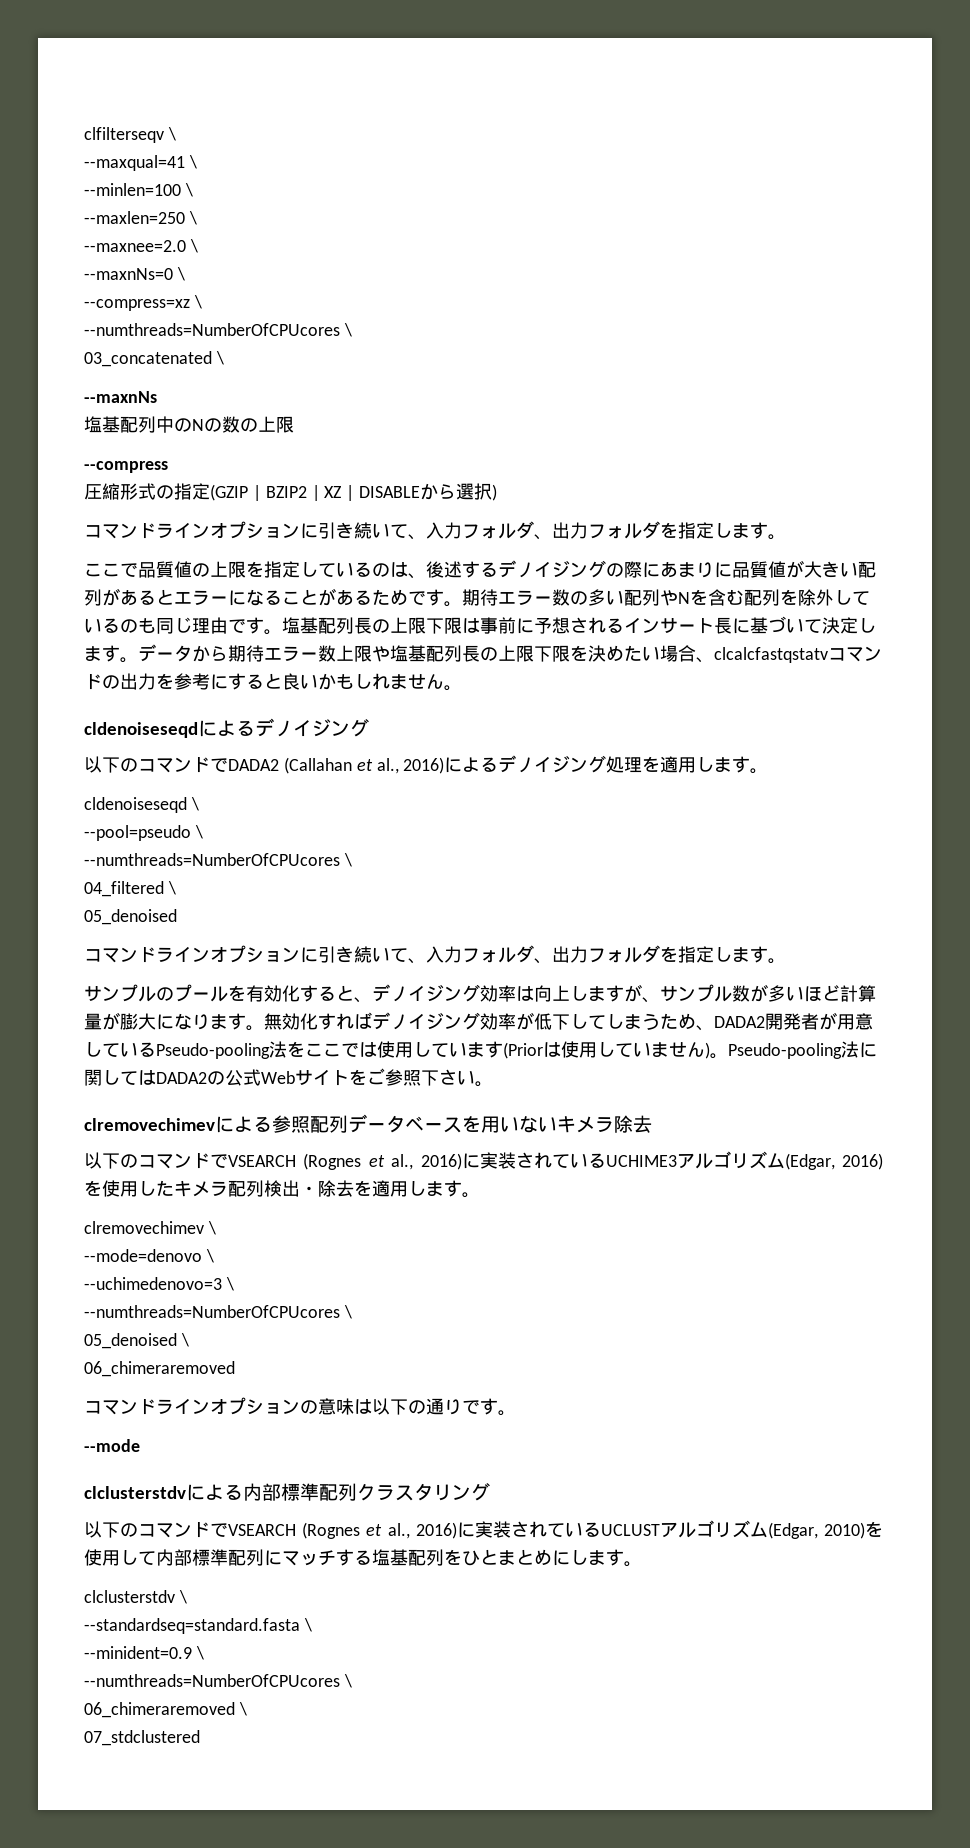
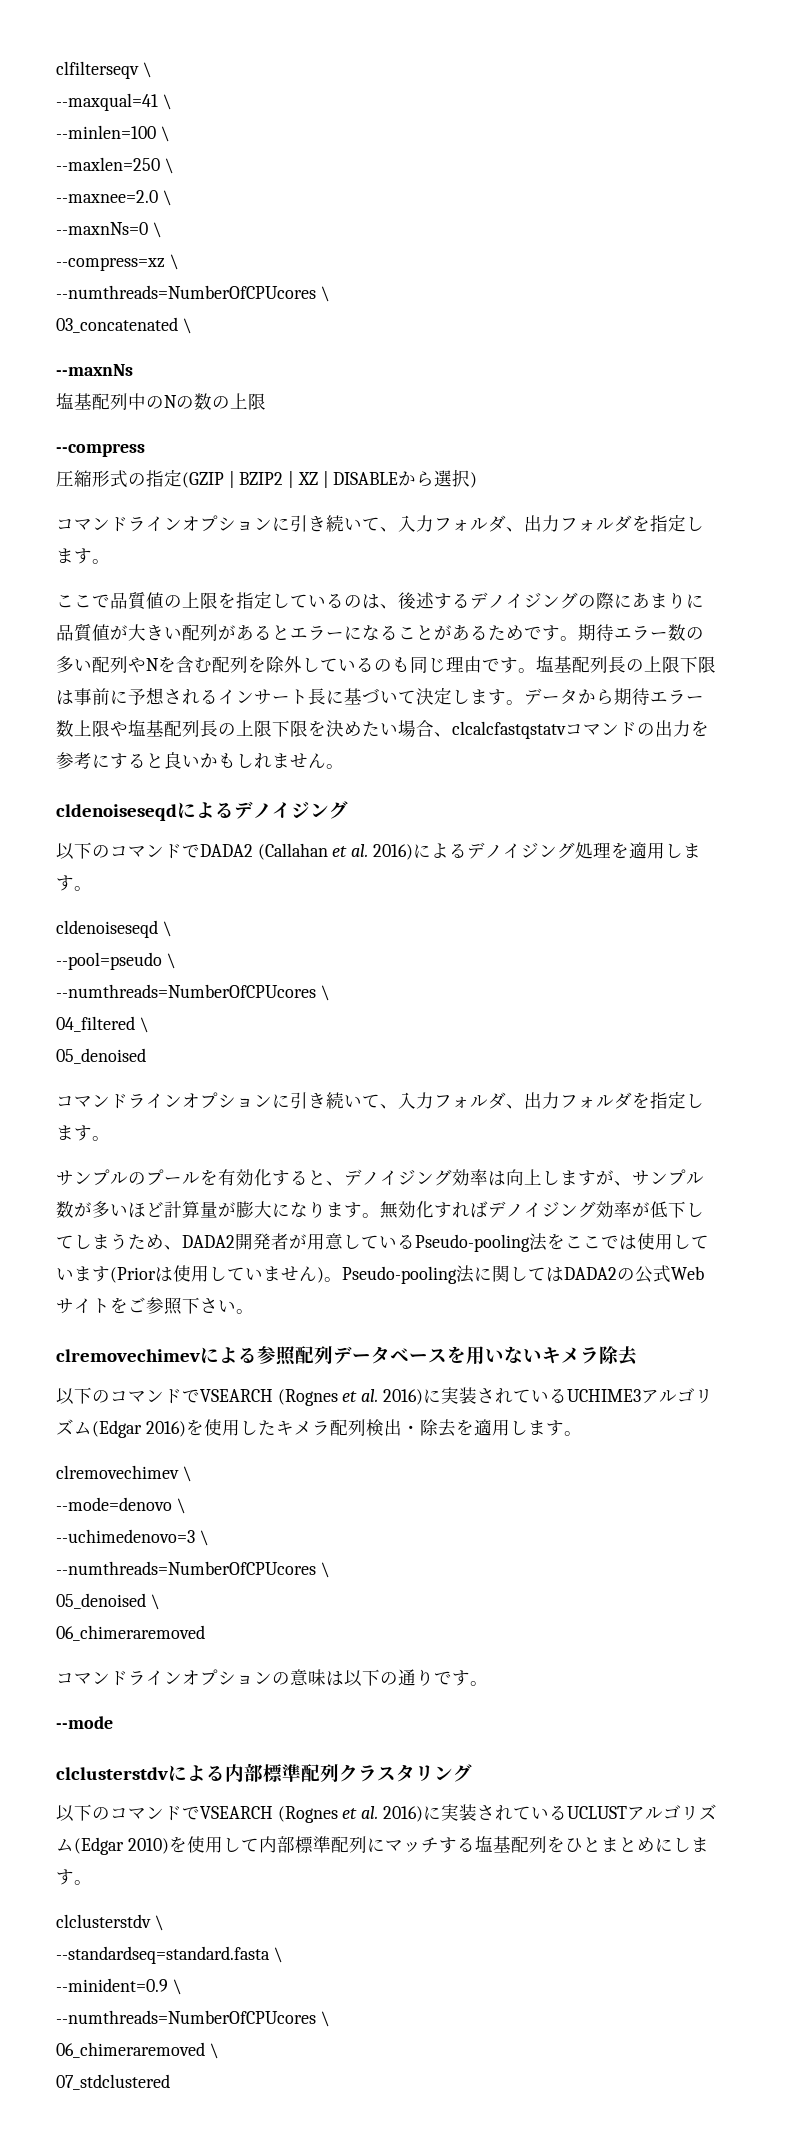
- 以下のコマンドでDADA2 (Callahan et al., 2016)によるデノイジング処理を適用します。
+ 以下のコマンドでDADA2 (Callahan et al. 2016)によるデノイジング処理を適用します。
- 以下のコマンドでVSEARCH (Rognes et al., 2016)に実装されているUCHIME3アルゴリズム(Edgar, 2016)を使用したキメラ配列検出・除去を適用します。
+ 以下のコマンドでVSEARCH (Rognes et al. 2016)に実装されているUCHIME3アルゴリズム(Edgar 2016)を使用したキメラ配列検出・除去を適用します。
- 以下のコマンドでVSEARCH (Rognes et al., 2016)に実装されているUCLUSTアルゴリズム(Edgar, 2010)を使用して内部標準配列にマッチする塩基配列をひとまとめにします。
+ 以下のコマンドでVSEARCH (Rognes et al. 2016)に実装されているUCLUSTアルゴリズム(Edgar 2010)を使用して内部標準配列にマッチする塩基配列をひとまとめにします。

